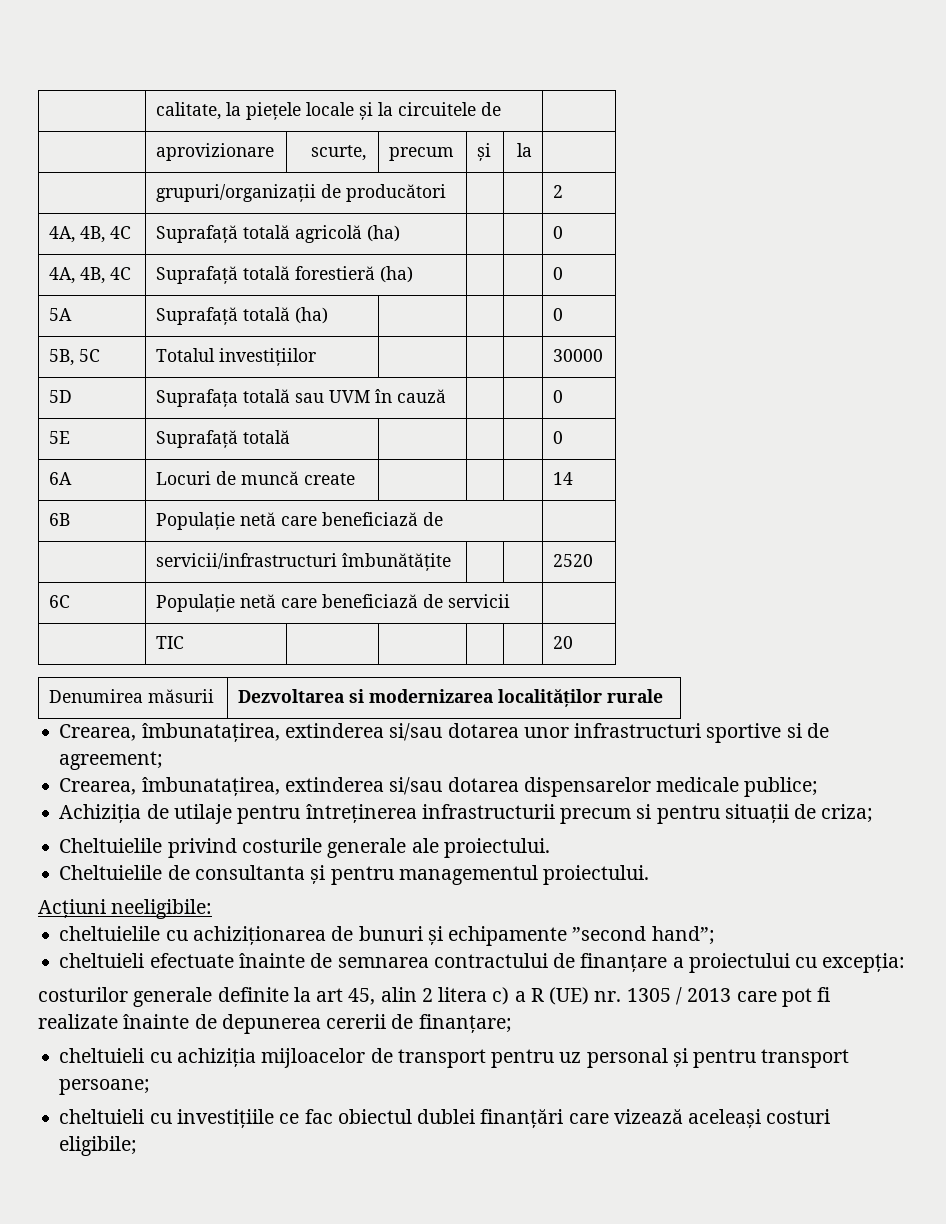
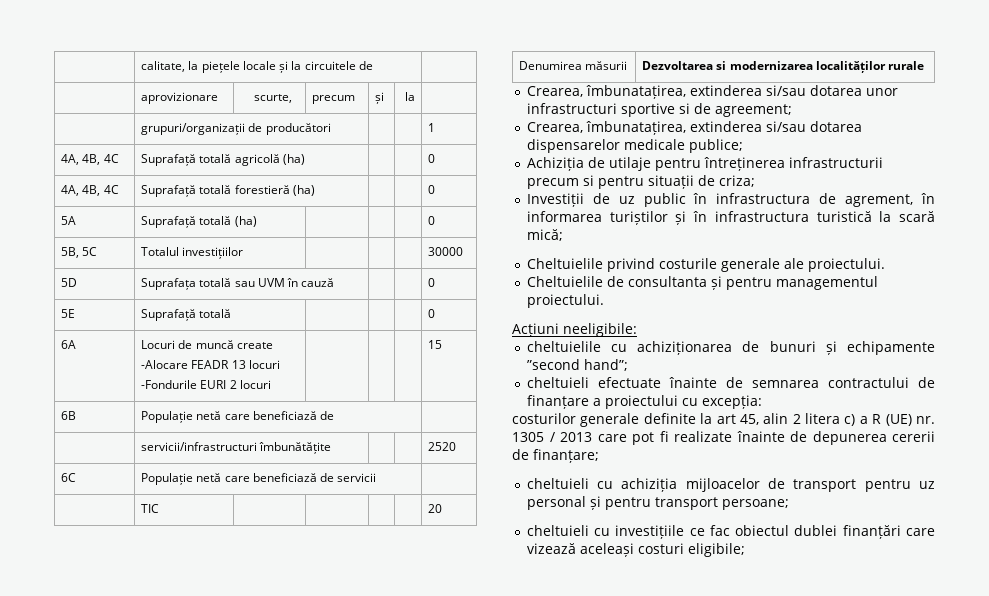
- | grupuri/organizații de producători | | | 2
+ | grupuri/organizații de producători | | | 1
- 6A | Locuri de muncă create | | | | 14
+ 6A | Locuri de muncă create
+ -Alocare FEADR 13 locuri
+ -Fondurile EURI 2 locuri | | | | 15
+ Investiții de uz public în infrastructura de agrement, în informarea turiștilor și în infrastructura turistică la scară mică;

